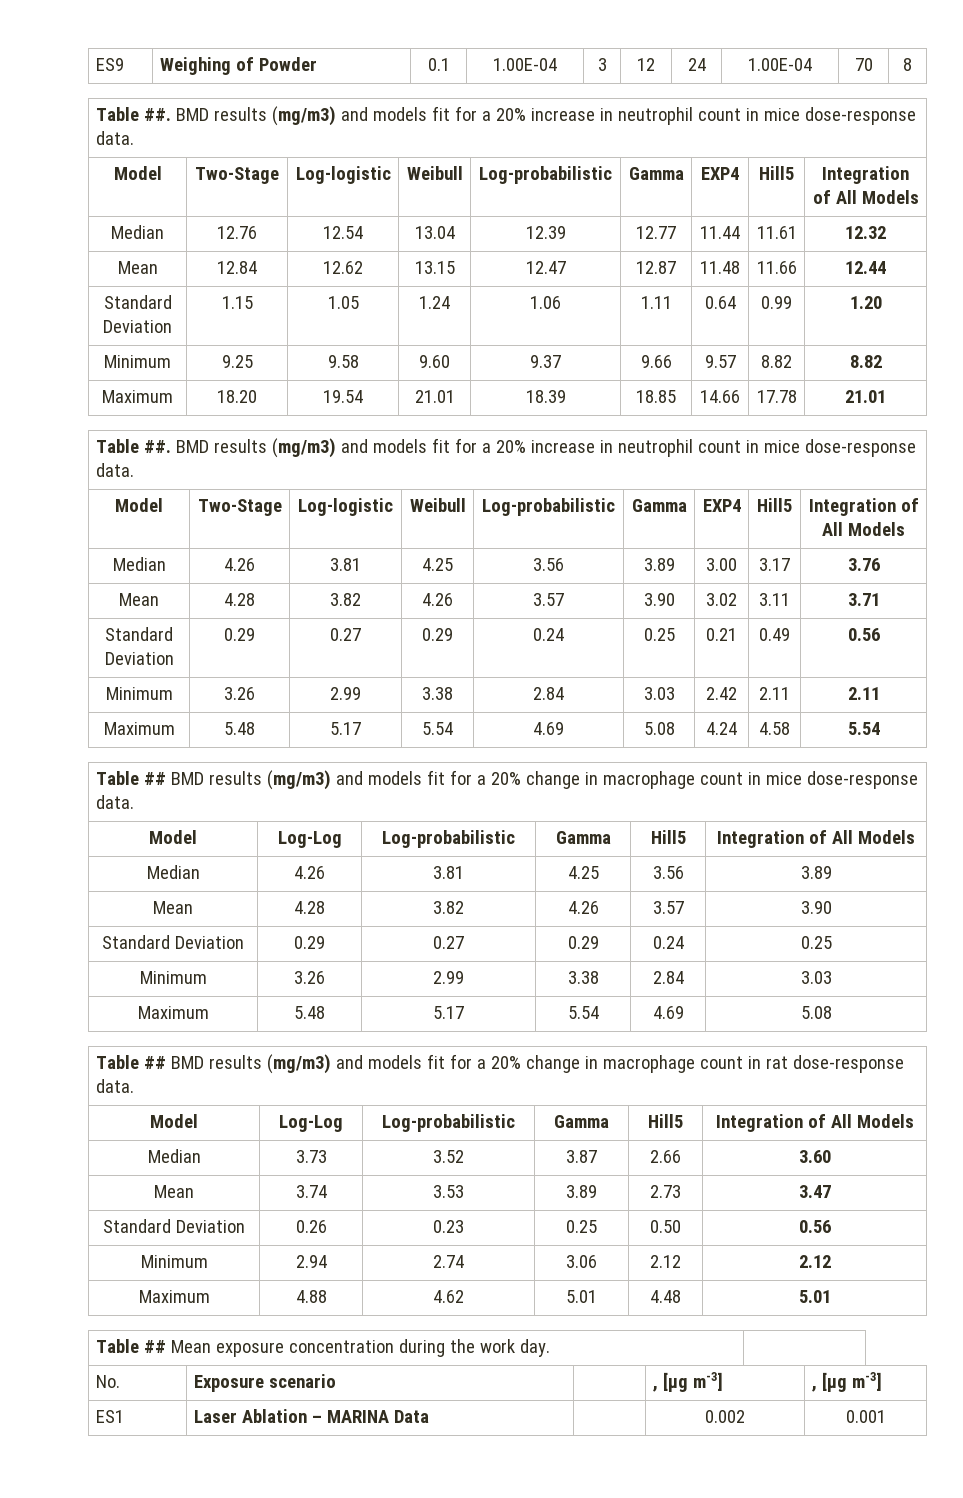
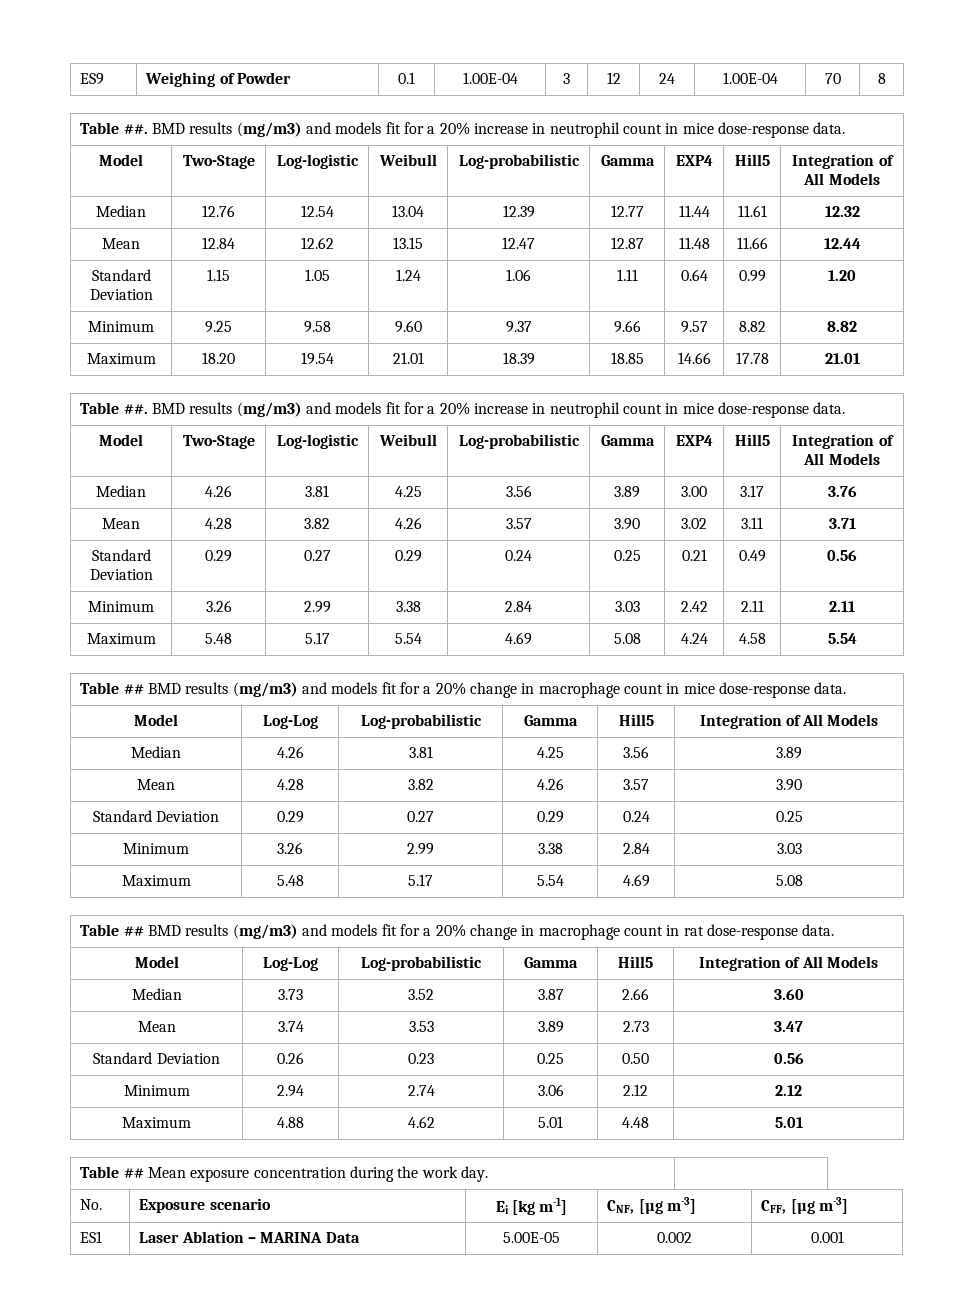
- No. | Exposure scenario | | , [µg m-3] | , [µg m-3]
+ No. | Exposure scenario | Ei [kg m-1] | CNF, [µg m-3] | CFF, [µg m-3]
- ES1 | Laser Ablation – MARINA Data | | 0.002 | 0.001
+ ES1 | Laser Ablation – MARINA Data | 5.00E-05 | 0.002 | 0.001

